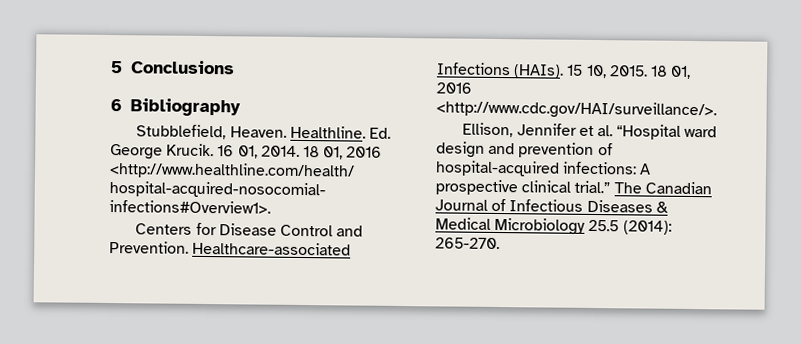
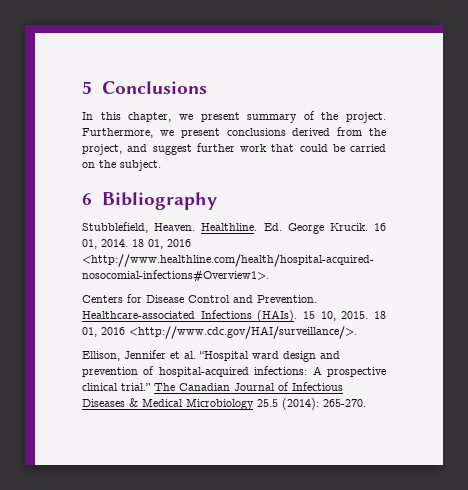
+ In this chapter, we present summary of the project. Furthermore, we present conclusions derived from the project, and suggest further work that could be carried on the subject.

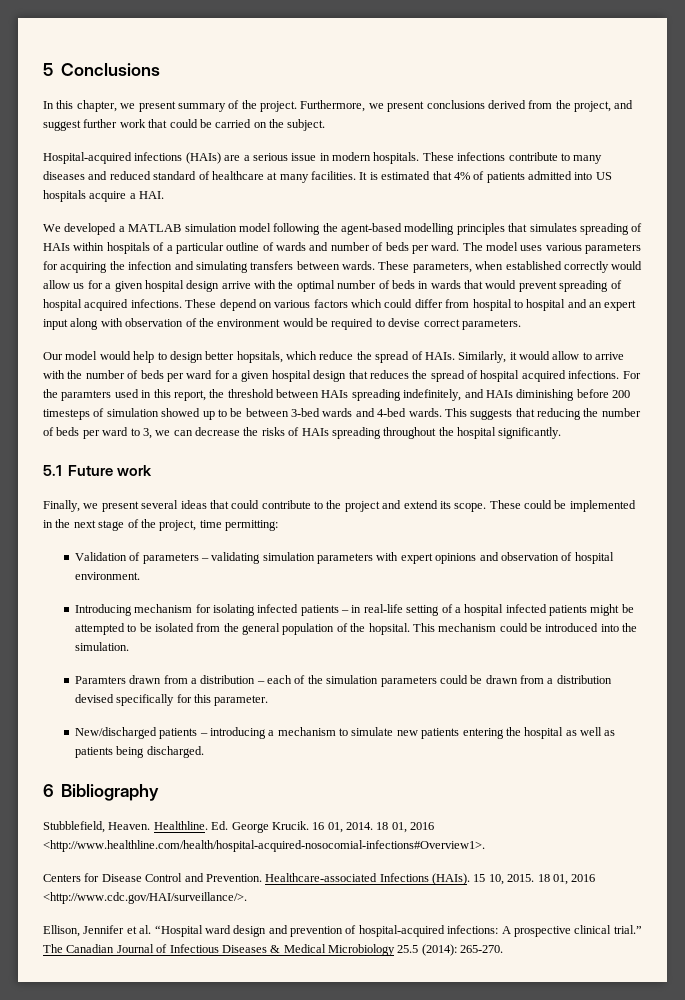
+ Hospital-acquired infections (HAIs) are a serious issue in modern hospitals. These infections contribute to many diseases and reduced standard of healthcare at many facilities. It is estimated that 4% of patients admitted into US hospitals acquire a HAI.
+ We developed a MATLAB simulation model following the agent-based modelling principles that simulates spreading of HAIs within hospitals of a particular outline of wards and number of beds per ward. The model uses various parameters for acquiring the infection and simulating transfers between wards. These parameters, when established correctly would allow us for a given hospital design arrive with the optimal number of beds in wards that would prevent spreading of hospital acquired infections. These depend on various factors which could differ from hospital to hospital and an expert input along with observation of the environment would be required to devise correct parameters.
+ Our model would help to design better hopsitals, which reduce the spread of HAIs. Similarly, it would allow to arrive with the number of beds per ward for a given hospital design that reduces the spread of hospital acquired infections. For the paramters used in this report, the threshold between HAIs spreading indefinitely, and HAIs diminishing before 200 timesteps of simulation showed up to be between 3-bed wards and 4-bed wards. This suggests that reducing the number of beds per ward to 3, we can decrease the risks of HAIs spreading throughout the hospital significantly.
+ 5.1 Future work
+ Finally, we present several ideas that could contribute to the project and extend its scope. These could be implemented in the next stage of the project, time permitting:
+ Validation of parameters – validating simulation parameters with expert opinions and observation of hospital environment.
+ Introducing mechanism for isolating infected patients – in real-life setting of a hospital infected patients might be attempted to be isolated from the general population of the hopsital. This mechanism could be introduced into the simulation.
+ Paramters drawn from a distribution – each of the simulation parameters could be drawn from a distribution devised specifically for this parameter.
+ New/discharged patients – introducing a mechanism to simulate new patients entering the hospital as well as patients being discharged.

